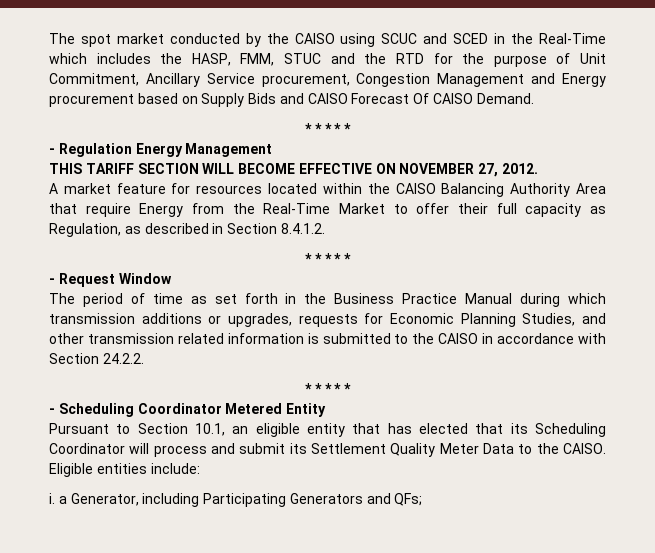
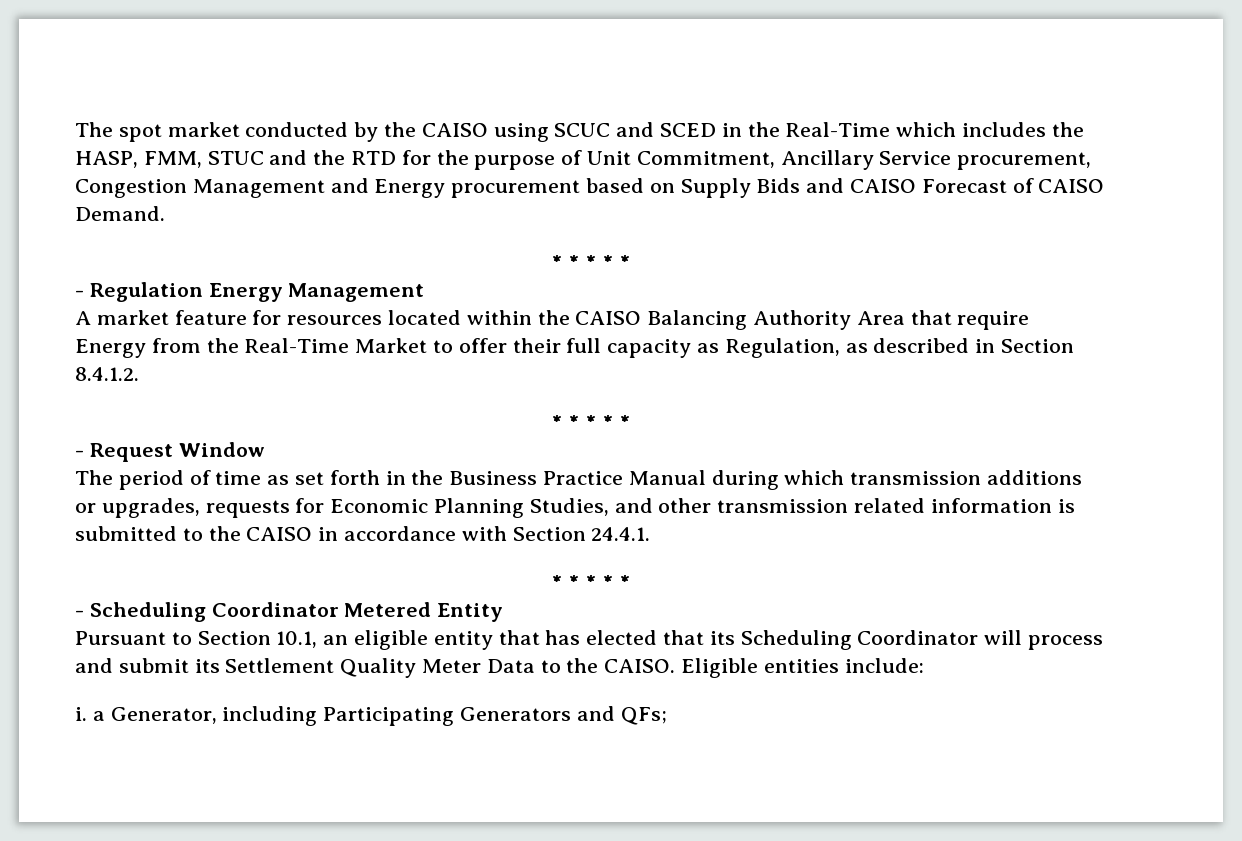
- The spot market conducted by the CAISO using SCUC and SCED in the Real-Time which includes the HASP, FMM, STUC and the RTD for the purpose of Unit Commitment, Ancillary Service procurement, Congestion Management and Energy procurement based on Supply Bids and CAISO Forecast Of CAISO Demand.
+ The spot market conducted by the CAISO using SCUC and SCED in the Real-Time which includes the HASP, FMM, STUC and the RTD for the purpose of Unit Commitment, Ancillary Service procurement, Congestion Management and Energy procurement based on Supply Bids and CAISO Forecast of CAISO Demand.
- THIS TARIFF SECTION WILL BECOME EFFECTIVE ON NOVEMBER 27, 2012.
- The period of time as set forth in the Business Practice Manual during which transmission additions or upgrades, requests for Economic Planning Studies, and other transmission related information is submitted to the CAISO in accordance with Section 24.2.2.
+ The period of time as set forth in the Business Practice Manual during which transmission additions or upgrades, requests for Economic Planning Studies, and other transmission related information is submitted to the CAISO in accordance with Section 24.4.1.

